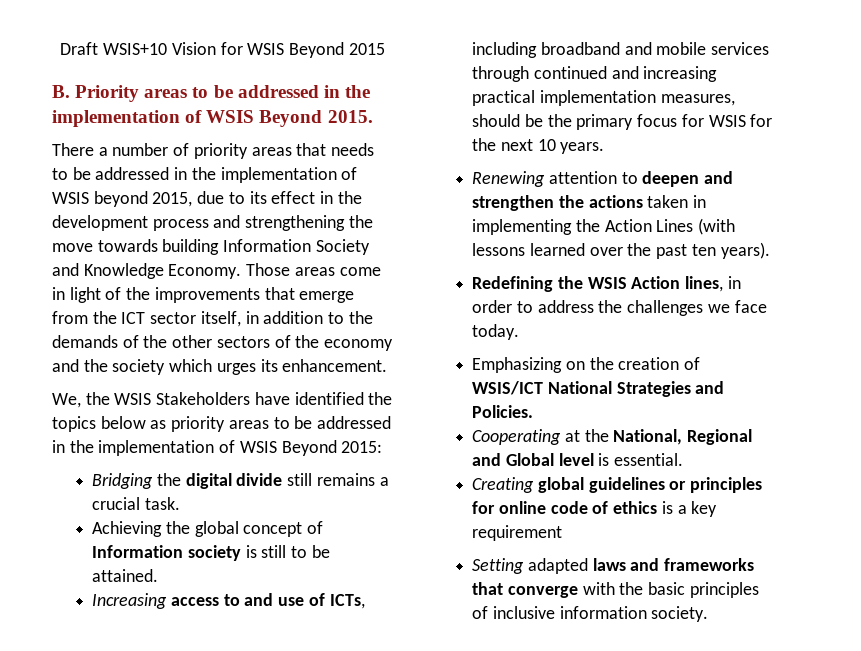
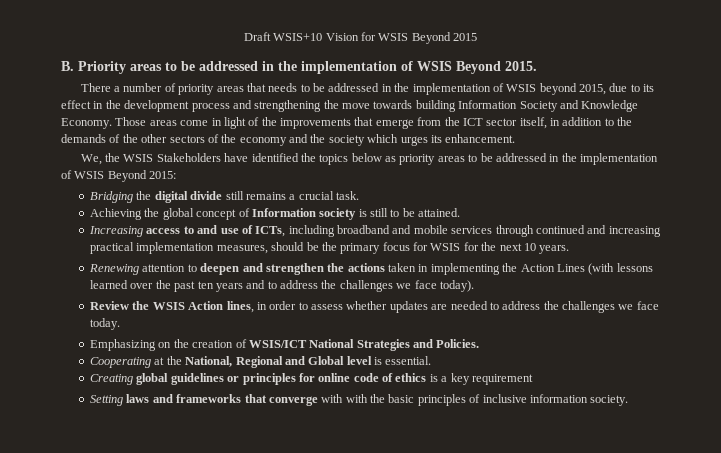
- Renewing attention to deepen and strengthen the actions taken in implementing the Action Lines (with lessons learned over the past ten years).
- Redefining the WSIS Action lines, in order to address the challenges we face today.
+ Renewing attention to deepen and strengthen the actions taken in implementing the Action Lines (with lessons learned over the past ten years and to address the challenges we face today).
+ Review the WSIS Action lines, in order to assess whether updates are needed to address the challenges we face today.
- Setting adapted laws and frameworks that converge with the basic principles of inclusive information society.
+ Setting laws and frameworks that converge with with the basic principles of inclusive information society.

